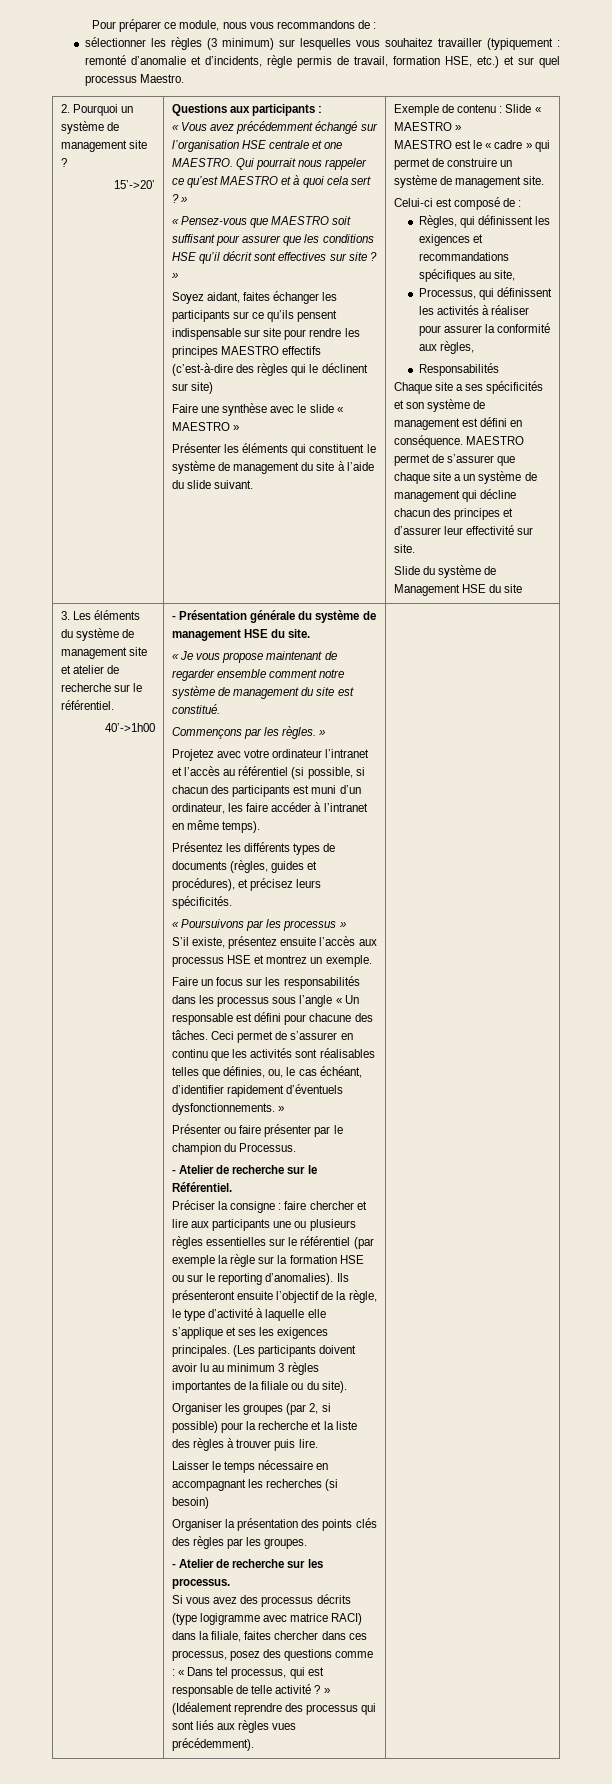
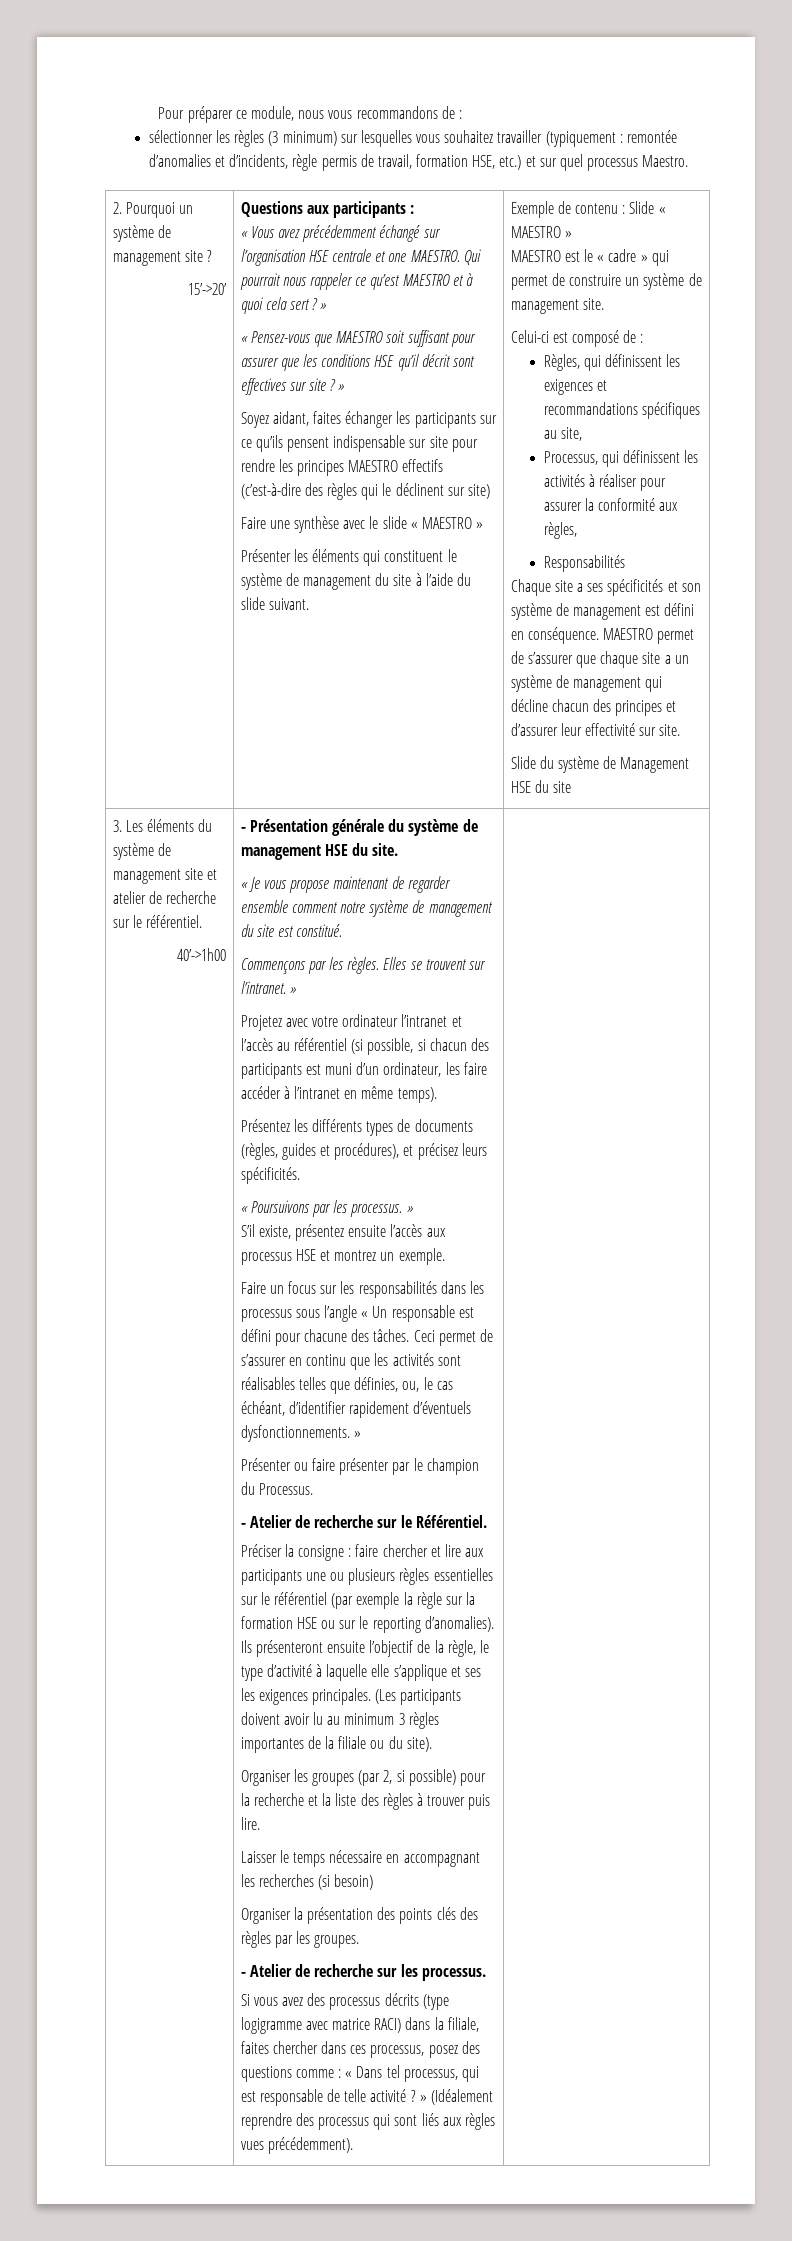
- sélectionner les règles (3 minimum) sur lesquelles vous souhaitez travailler (typiquement : remonté d’anomalie et d’incidents, règle permis de travail, formation HSE, etc.) et sur quel processus Maestro.
+ sélectionner les règles (3 minimum) sur lesquelles vous souhaitez travailler (typiquement : remontée d’anomalies et d’incidents, règle permis de travail, formation HSE, etc.) et sur quel processus Maestro.
- Commençons par les règles. »
+ Commençons par les règles. Elles se trouvent sur l’intranet. »
- « Poursuivons par les processus »
+ « Poursuivons par les processus. »

